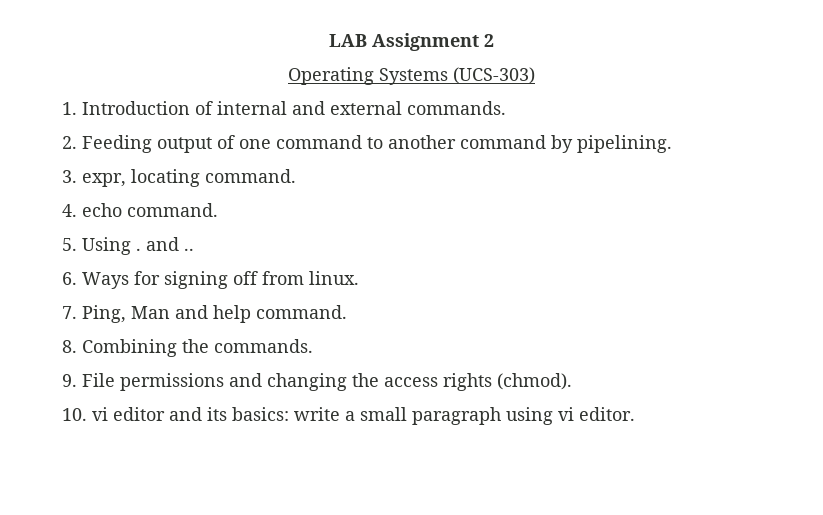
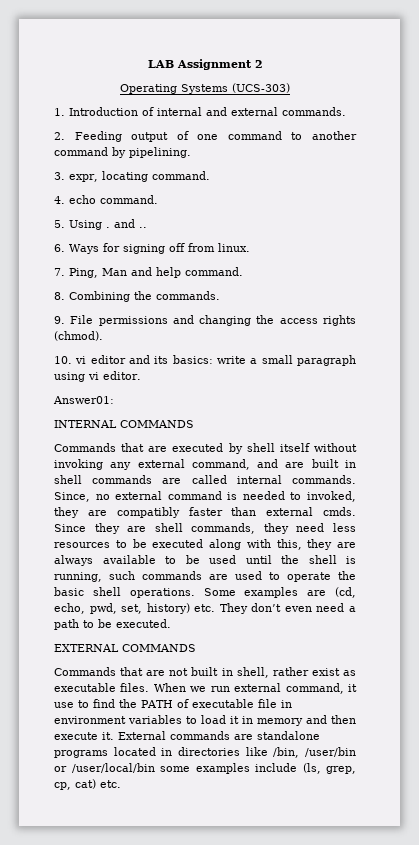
+ Answer01:
+ INTERNAL COMMANDS
+ Commands that are executed by shell itself without invoking any external command, and are built in shell commands are called internal commands. Since, no external command is needed to invoked, they are compatibly faster than external cmds. Since they are shell commands, they need less resources to be executed along with this, they are always available to be used until the shell is running, such commands are used to operate the basic shell operations. Some examples are (cd, echo, pwd, set, history) etc. They don’t even need a path to be executed.
+ EXTERNAL COMMANDS
+ Commands that are not built in shell, rather exist as executable files. When we run external command, it use to find the PATH of executable file in environment variables to load it in memory and then execute it. External commands are standalone programs located in directories like /bin, /user/bin or /user/local/bin some examples include (ls, grep, cp, cat) etc.

